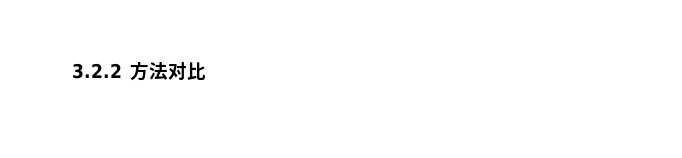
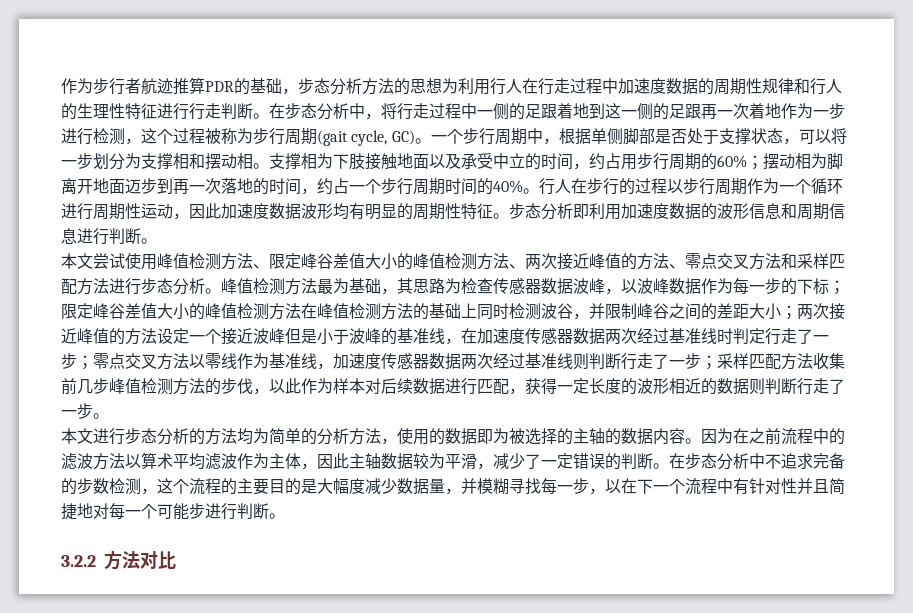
+ 作为步行者航迹推算PDR的基础，步态分析方法的思想为利用行人在行走过程中加速度数据的周期性规律和行人的生理性特征进行行走判断。在步态分析中，将行走过程中一侧的足跟着地到这一侧的足跟再一次着地作为一步进行检测，这个过程被称为步行周期(gait cycle, GC)。一个步行周期中，根据单侧脚部是否处于支撑状态，可以将一步划分为支撑相和摆动相。支撑相为下肢接触地面以及承受中立的时间，约占用步行周期的60%；摆动相为脚离开地面迈步到再一次落地的时间，约占一个步行周期时间的40%。行人在步行的过程以步行周期作为一个循环进行周期性运动，因此加速度数据波形均有明显的周期性特征。步态分析即利用加速度数据的波形信息和周期信息进行判断。
+ 本文尝试使用峰值检测方法、限定峰谷差值大小的峰值检测方法、两次接近峰值的方法、零点交叉方法和采样匹配方法进行步态分析。峰值检测方法最为基础，其思路为检查传感器数据波峰，以波峰数据作为每一步的下标；限定峰谷差值大小的峰值检测方法在峰值检测方法的基础上同时检测波谷，并限制峰谷之间的差距大小；两次接近峰值的方法设定一个接近波峰但是小于波峰的基准线，在加速度传感器数据两次经过基准线时判定行走了一步；零点交叉方法以零线作为基准线，加速度传感器数据两次经过基准线则判断行走了一步；采样匹配方法收集前几步峰值检测方法的步伐，以此作为样本对后续数据进行匹配，获得一定长度的波形相近的数据则判断行走了一步。
+ 本文进行步态分析的方法均为简单的分析方法，使用的数据即为被选择的主轴的数据内容。因为在之前流程中的滤波方法以算术平均滤波作为主体，因此主轴数据较为平滑，减少了一定错误的判断。在步态分析中不追求完备的步数检测，这个流程的主要目的是大幅度减少数据量，并模糊寻找每一步，以在下一个流程中有针对性并且简捷地对每一个可能步进行判断。

